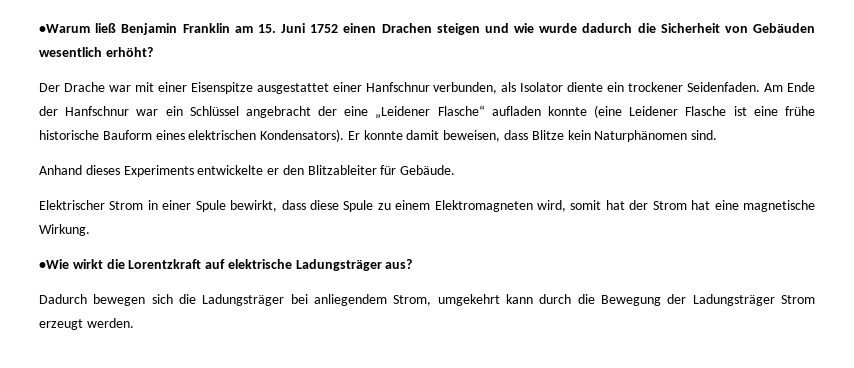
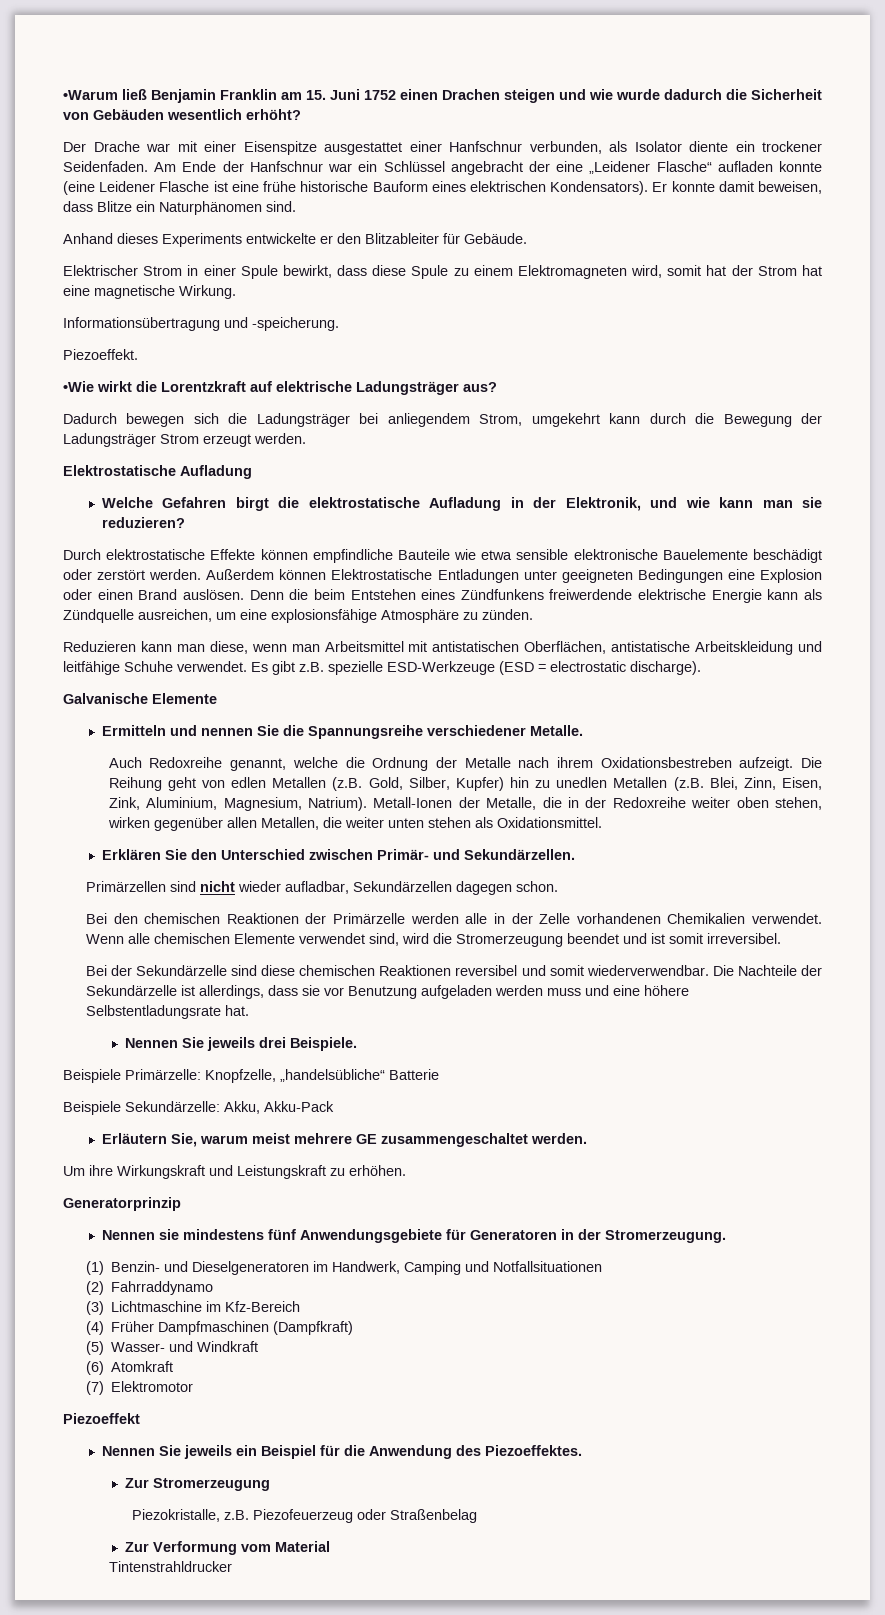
- Er konnte damit beweisen, dass Blitze kein Naturphänomen sind.
+ Er konnte damit beweisen, dass Blitze ein Naturphänomen sind.
+ Informationsübertragung und -speicherung.
+ Piezoeffekt.
+ Elektrostatische Aufladung
+ Welche Gefahren birgt die elektrostatische Aufladung in der Elektronik, und wie kann man sie reduzieren?
+ Durch elektrostatische Effekte können empfindliche Bauteile wie etwa sensible elektronische Bauelemente beschädigt oder zerstört werden. Außerdem können Elektrostatische Entladungen unter geeigneten Bedingungen eine Explosion oder einen Brand auslösen. Denn die beim Entstehen eines Zündfunkens freiwerdende elektrische Energie kann als Zündquelle ausreichen, um eine explosionsfähige Atmosphäre zu zünden.
+ Reduzieren kann man diese, wenn man Arbeitsmittel mit antistatischen Oberflächen, antistatische Arbeitskleidung und leitfähige Schuhe verwendet. Es gibt z.B. spezielle ESD-Werkzeuge (ESD = electrostatic discharge).
+ Galvanische Elemente
+ Ermitteln und nennen Sie die Spannungsreihe verschiedener Metalle.
+ Auch Redoxreihe genannt, welche die Ordnung der Metalle nach ihrem Oxidationsbestreben aufzeigt. Die Reihung geht von edlen Metallen (z.B. Gold, Silber, Kupfer) hin zu unedlen Metallen (z.B. Blei, Zinn, Eisen, Zink, Aluminium, Magnesium, Natrium). Metall-Ionen der Metalle, die in der Redoxreihe weiter oben stehen, wirken gegenüber allen Metallen, die weiter unten stehen als Oxidationsmittel.
+ Erklären Sie den Unterschied zwischen Primär- und Sekundärzellen.
+ Primärzellen sind nicht wieder aufladbar, Sekundärzellen dagegen schon.
+ Bei den chemischen Reaktionen der Primärzelle werden alle in der Zelle vorhandenen Chemikalien verwendet. Wenn alle chemischen Elemente verwendet sind, wird die Stromerzeugung beendet und ist somit irreversibel.
+ Bei der Sekundärzelle sind diese chemischen Reaktionen reversibel und somit wiederverwendbar. Die Nachteile der Sekundärzelle ist allerdings, dass sie vor Benutzung aufgeladen werden muss und eine höhere Selbstentladungsrate hat.
+ Nennen Sie jeweils drei Beispiele.
+ Beispiele Primärzelle: Knopfzelle, „handelsübliche“ Batterie
+ Beispiele Sekundärzelle: Akku, Akku-Pack
+ Erläutern Sie, warum meist mehrere GE zusammengeschaltet werden.
+ Um ihre Wirkungskraft und Leistungskraft zu erhöhen.
+ Generatorprinzip
+ Nennen sie mindestens fünf Anwendungsgebiete für Generatoren in der Stromerzeugung.
+ (1) Benzin- und Dieselgeneratoren im Handwerk, Camping und Notfallsituationen
+ (2) Fahrraddynamo
+ (3) Lichtmaschine im Kfz-Bereich
+ (4) Früher Dampfmaschinen (Dampfkraft)
+ (5) Wasser- und Windkraft
+ (6) Atomkraft
+ (7) Elektromotor
+ Piezoeffekt
+ Nennen Sie jeweils ein Beispiel für die Anwendung des Piezoeffektes.
+ Zur Stromerzeugung
+ Piezokristalle, z.B. Piezofeuerzeug oder Straßenbelag
+ Zur Verformung vom Material
+ Tintenstrahldrucker

